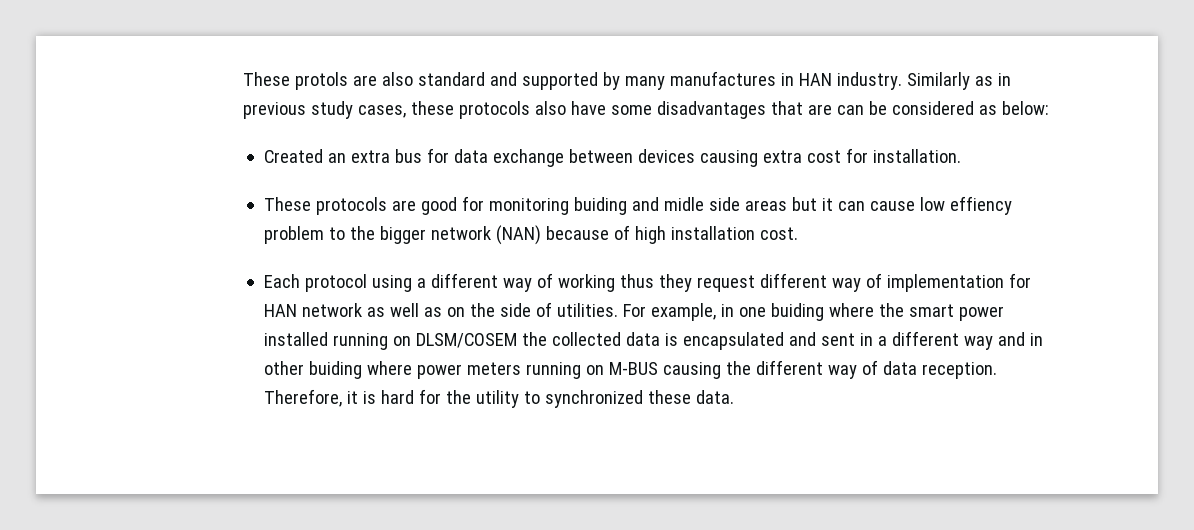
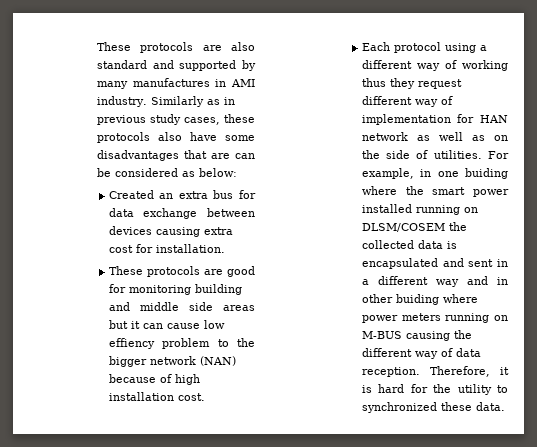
- These protols are also standard and supported by many manufactures in HAN industry.
+ These protocols are also standard and supported by many manufactures in AMI industry.
- These protocols are good for monitoring buiding and midle side areas but it can cause low effiency problem to the bigger network (NAN) because of high installation cost.
+ These protocols are good for monitoring building and middle side areas but it can cause low effiency problem to the bigger network (NAN) because of high installation cost.

